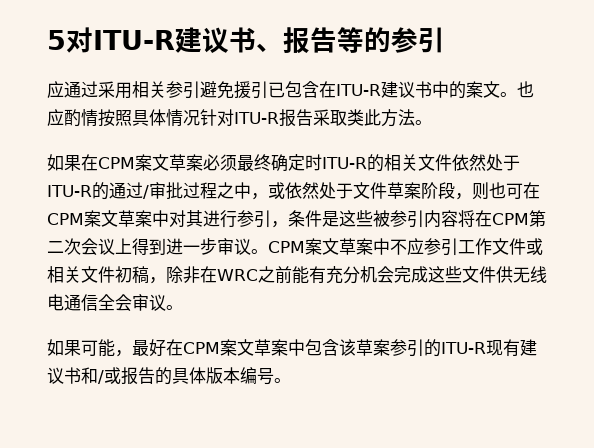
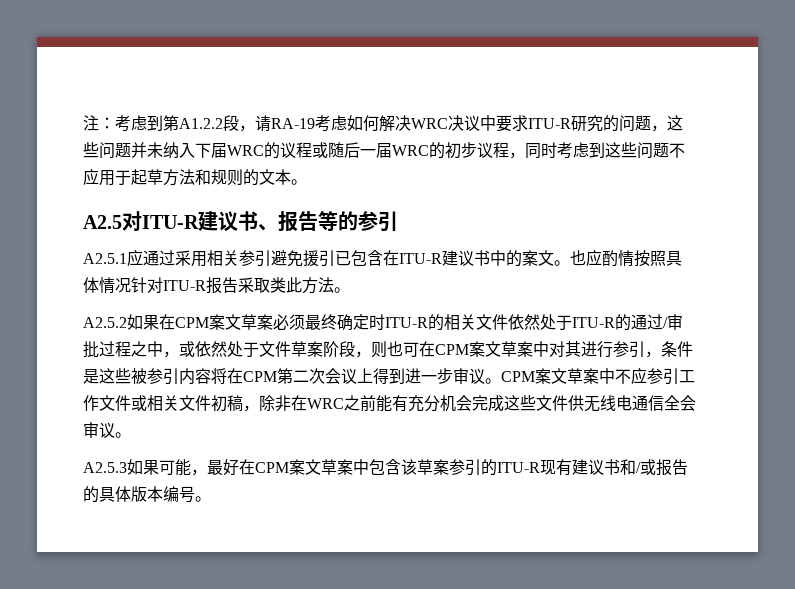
- 5对ITU-R建议书、报告等的参引
+ 注：考虑到第A1.2.2段，请RA-19考虑如何解决WRC决议中要求ITU-R研究的问题，这些问题并未纳入下届WRC的议程或随后一届WRC的初步议程，同时考虑到这些问题不应用于起草方法和规则的文本。
+ A2.5对ITU-R建议书、报告等的参引
- 应通过采用相关参引避免援引已包含在ITU-R建议书中的案文。
+ A2.5.1应通过采用相关参引避免援引已包含在ITU-R建议书中的案文。
- 如果在CPM案文草案必须最终确定时ITU-R的相关文件依然处于ITU-R的通过/审批过程之中，或依然处于文件草案阶段，则也可在CPM案文草案中对其进行参引，条件是这些被参引内容将在CPM第二次会议上得到进一步审议。
+ A2.5.2如果在CPM案文草案必须最终确定时ITU-R的相关文件依然处于ITU-R的通过/审批过程之中，或依然处于文件草案阶段，则也可在CPM案文草案中对其进行参引，条件是这些被参引内容将在CPM第二次会议上得到进一步审议。
- 如果可能，最好在CPM案文草案中包含该草案参引的ITU-R现有建议书和/或报告的具体版本编号。
+ A2.5.3如果可能，最好在CPM案文草案中包含该草案参引的ITU-R现有建议书和/或报告的具体版本编号。

